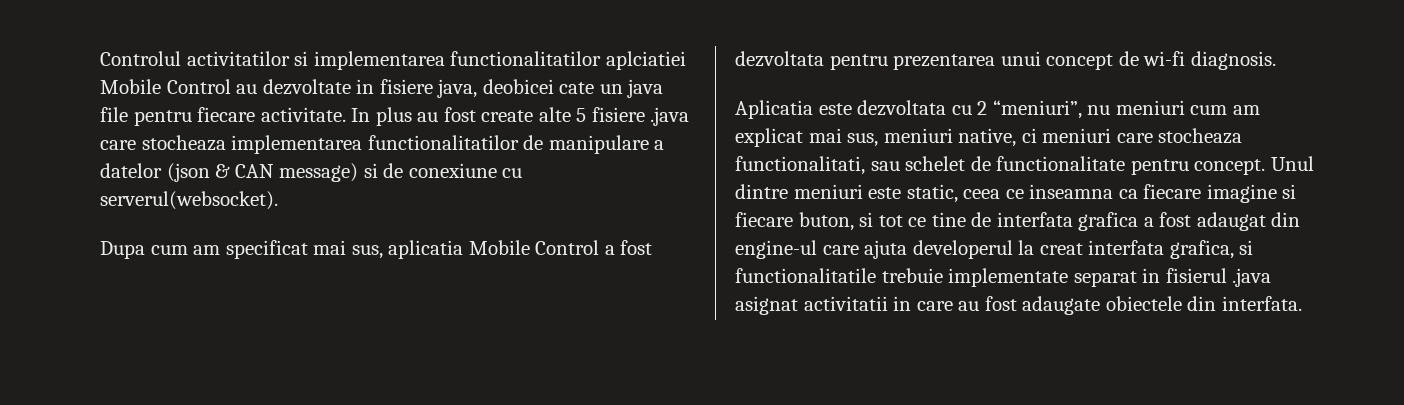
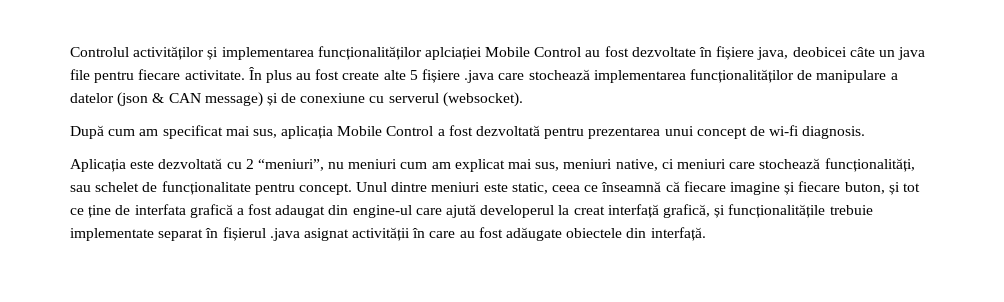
- Controlul activitatilor si implementarea functionalitatilor aplciatiei Mobile Control au dezvoltate in fisiere java, deobicei cate un java file pentru fiecare activitate.
+ Controlul activităților și implementarea funcționalităților aplciației Mobile Control au fost dezvoltate în fișiere java, deobicei câte un java file pentru fiecare activitate.
- In plus au fost create alte 5 fisiere .java care stocheaza implementarea functionalitatilor de manipulare a datelor (json & CAN message) si de conexiune cu serverul(websocket).
- Dupa cum am specificat mai sus, aplicatia Mobile Control a fost dezvoltata pentru prezentarea unui concept de wi-fi diagnosis.
+ În plus au fost create alte 5 fișiere .java care stochează implementarea funcționalităților de manipulare a datelor (json & CAN message) și de conexiune cu serverul (websocket).
+ După cum am specificat mai sus, aplicația Mobile Control a fost dezvoltată pentru prezentarea unui concept de wi-fi diagnosis.
- Aplicatia este dezvoltata cu 2 “meniuri”, nu meniuri cum am explicat mai sus, meniuri native, ci meniuri care stocheaza functionalitati, sau schelet de functionalitate pentru concept.
+ Aplicația este dezvoltată cu 2 “meniuri”, nu meniuri cum am explicat mai sus, meniuri native, ci meniuri care stochează funcționalități, sau schelet de funcționalitate pentru concept.
- Unul dintre meniuri este static, ceea ce inseamna ca fiecare imagine si fiecare buton, si tot ce tine de interfata grafica a fost adaugat din engine-ul care ajuta developerul la creat interfata grafica, si functionalitatile trebuie implementate separat in fisierul .java asignat activitatii in care au fost adaugate obiectele din interfata.
+ Unul dintre meniuri este static, ceea ce înseamnă că fiecare imagine și fiecare buton, și tot ce ține de interfata grafică a fost adaugat din engine-ul care ajută developerul la creat interfață grafică, și funcționalitățile trebuie implementate separat în fișierul .java asignat activității în care au fost adăugate obiectele din interfață.

